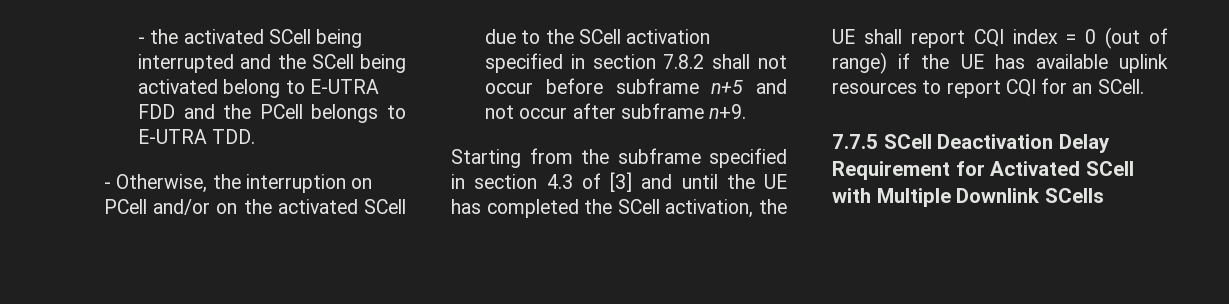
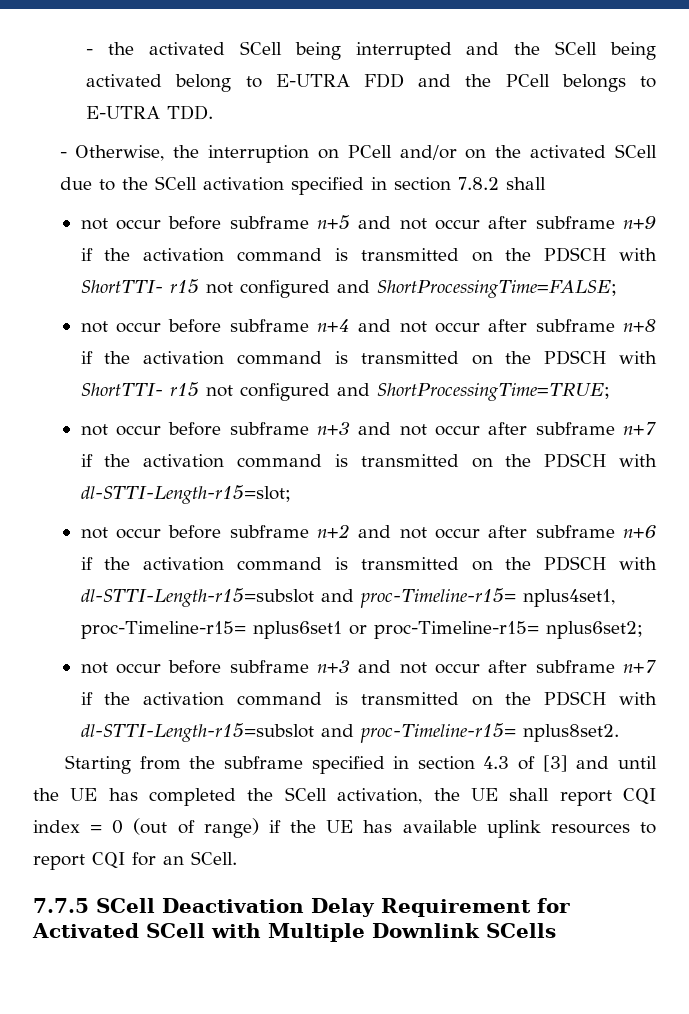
- - Otherwise, the interruption on PCell and/or on the activated SCell due to the SCell activation specified in section 7.8.2 shall not occur before subframe n+5 and not occur after subframe n+9.
+ - Otherwise, the interruption on PCell and/or on the activated SCell due to the SCell activation specified in section 7.8.2 shall
+ not occur before subframe n+5 and not occur after subframe n+9 if the activation command is transmitted on the PDSCH with ShortTTI- r15 not configured and ShortProcessingTime=FALSE;
+ not occur before subframe n+4 and not occur after subframe n+8 if the activation command is transmitted on the PDSCH with ShortTTI- r15 not configured and ShortProcessingTime=TRUE;
+ not occur before subframe n+3 and not occur after subframe n+7 if the activation command is transmitted on the PDSCH with dl-STTI-Length-r15=slot;
+ not occur before subframe n+2 and not occur after subframe n+6 if the activation command is transmitted on the PDSCH with dl-STTI-Length-r15=subslot and proc-Timeline-r15= nplus4set1, proc-Timeline-r15= nplus6set1 or proc-Timeline-r15= nplus6set2;
+ not occur before subframe n+3 and not occur after subframe n+7 if the activation command is transmitted on the PDSCH with dl-STTI-Length-r15=subslot and proc-Timeline-r15= nplus8set2.

